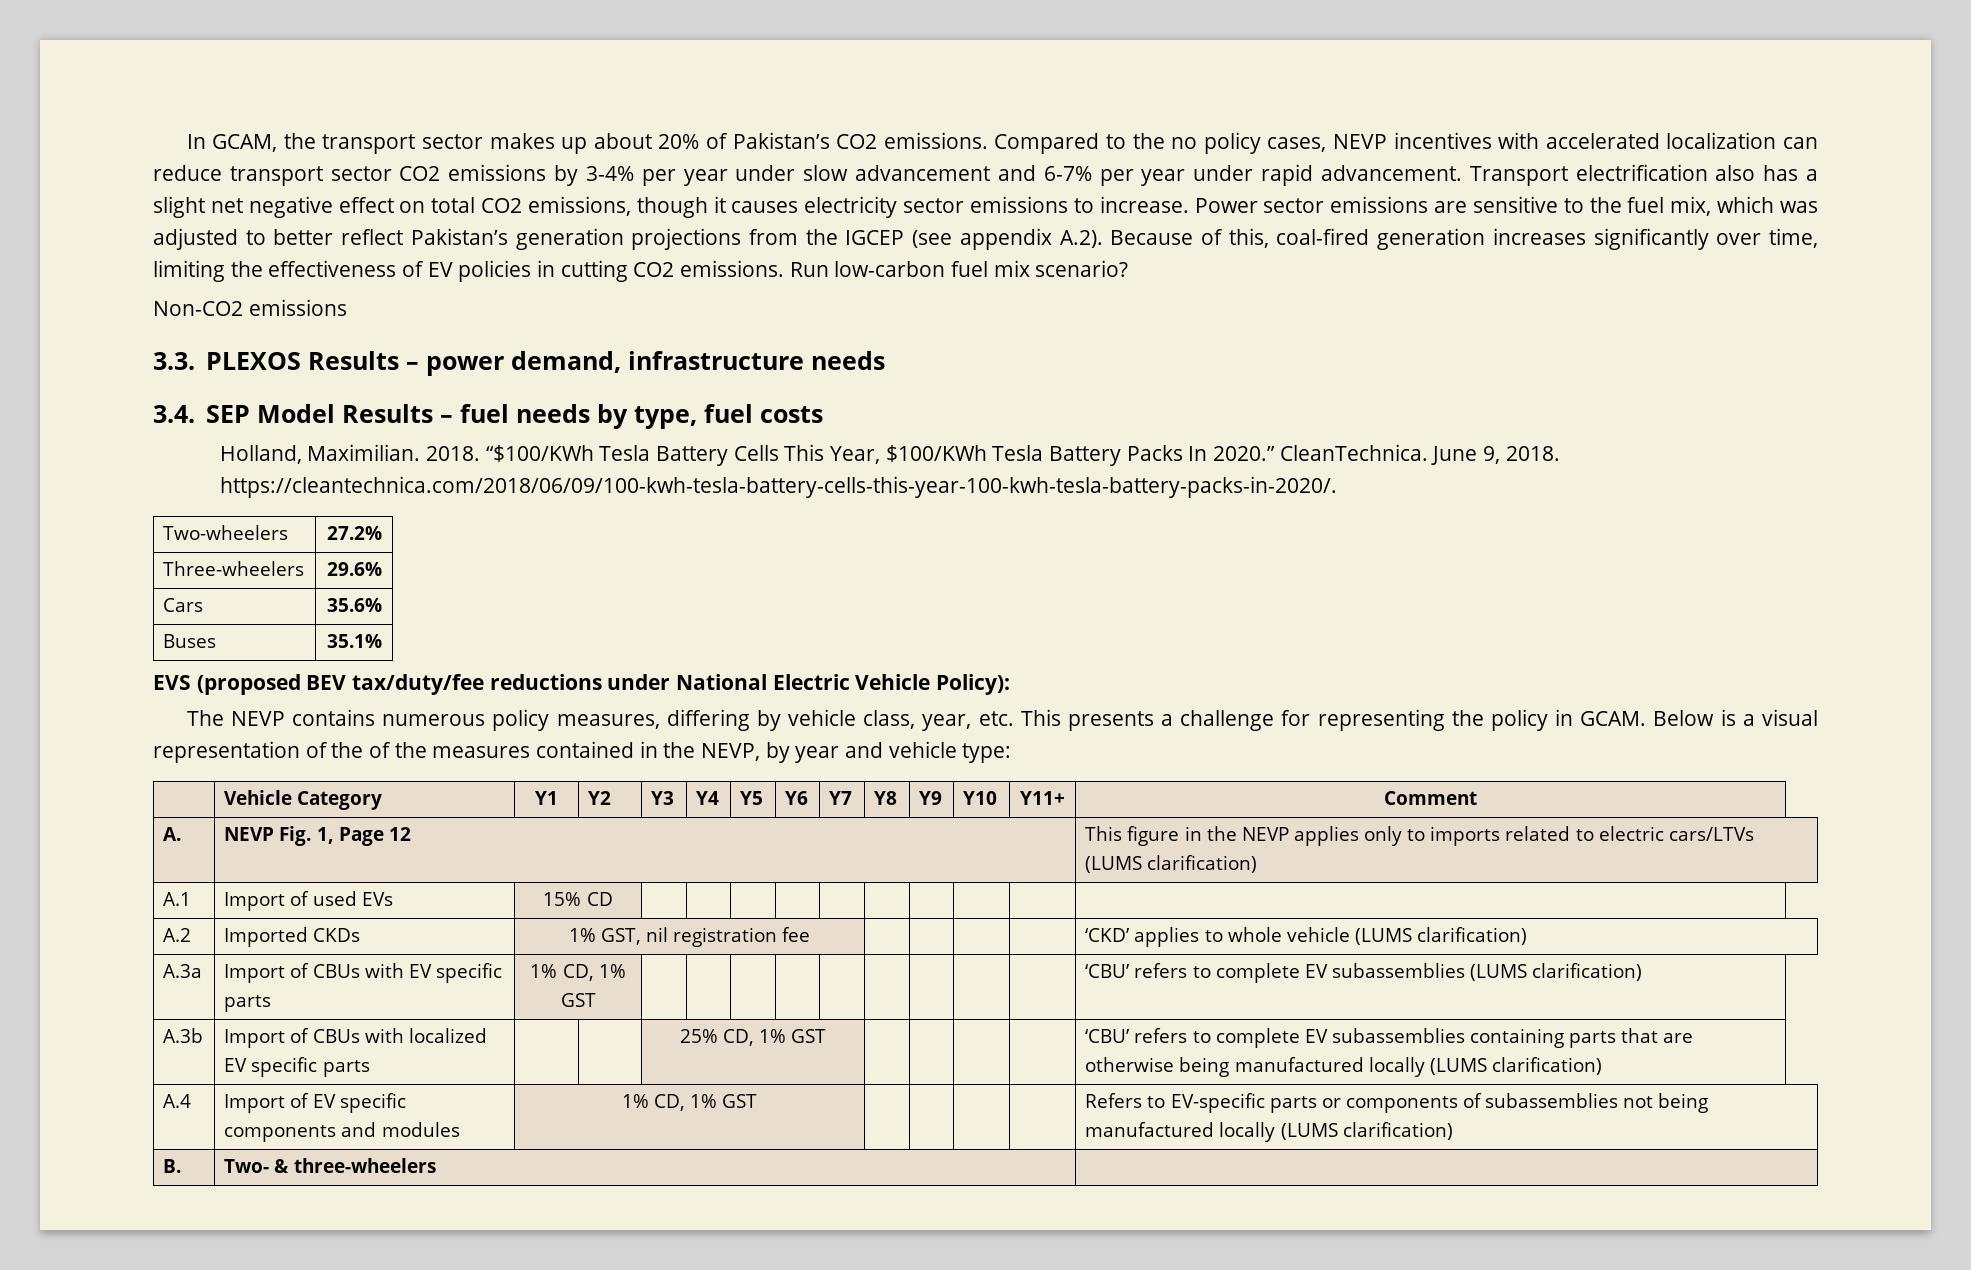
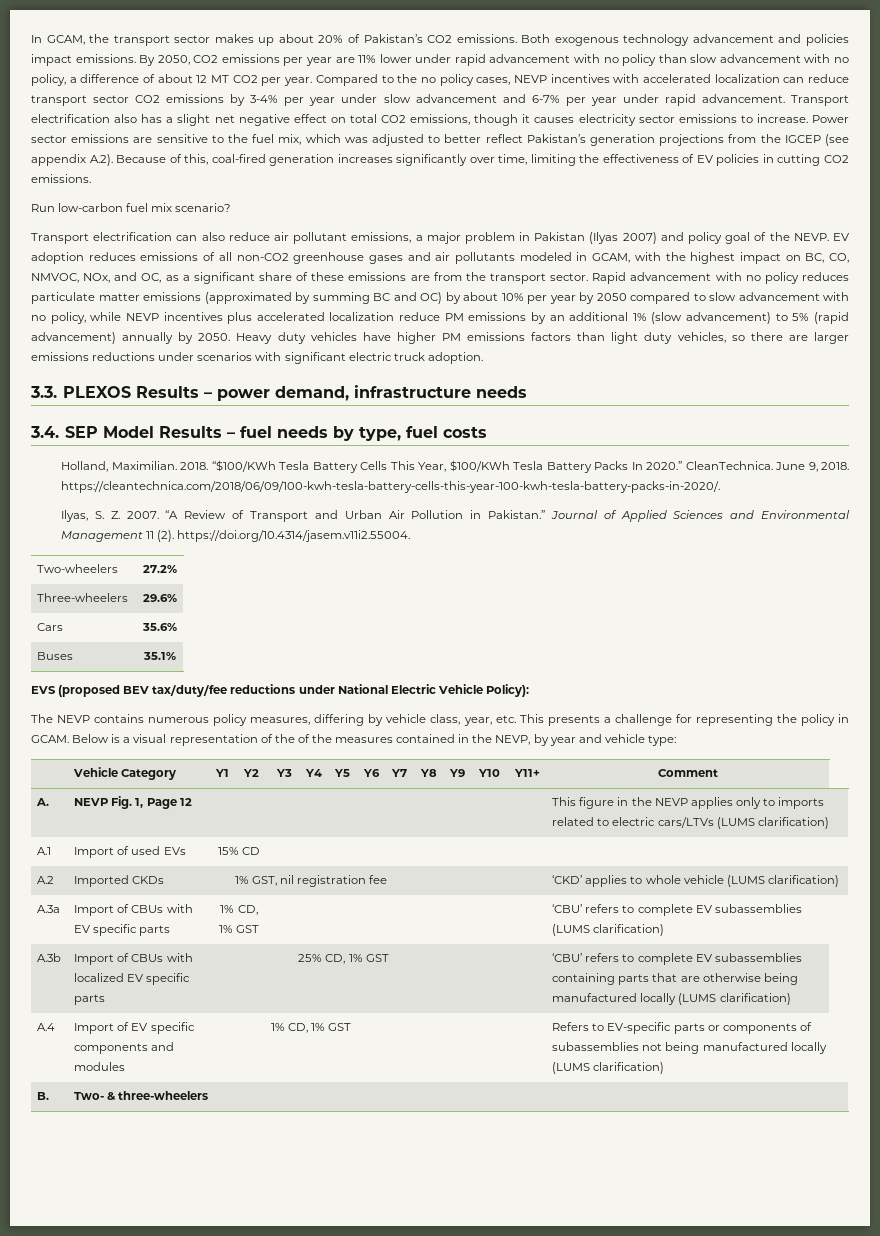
+ Both exogenous technology advancement and policies impact emissions. By 2050, CO2 emissions per year are 11% lower under rapid advancement with no policy than slow advancement with no policy, a difference of about 12 MT CO2 per year.
- Power sector emissions are sensitive to the fuel mix, which was adjusted to better reflect Pakistan’s generation projections from the IGCEP (see appendix A.2). Because of this, coal-fired generation increases significantly over time, limiting the effectiveness of EV policies in cutting CO2 emissions. Run low-carbon fuel mix scenario?
+ Power sector emissions are sensitive to the fuel mix, which was adjusted to better reflect Pakistan’s generation projections from the IGCEP (see appendix A.2). Because of this, coal-fired generation increases significantly over time, limiting the effectiveness of EV policies in cutting CO2 emissions.
+ Run low-carbon fuel mix scenario?
- Non-CO2 emissions
+ Transport electrification can also reduce air pollutant emissions, a major problem in Pakistan (Ilyas 2007) and policy goal of the NEVP. EV adoption reduces emissions of all non-CO2 greenhouse gases and air pollutants modeled in GCAM, with the highest impact on BC, CO, NMVOC, NOx, and OC, as a significant share of these emissions are from the transport sector. Rapid advancement with no policy reduces particulate matter emissions (approximated by summing BC and OC) by about 10% per year by 2050 compared to slow advancement with no policy, while NEVP incentives plus accelerated localization reduce PM emissions by an additional 1% (slow advancement) to 5% (rapid advancement) annually by 2050. Heavy duty vehicles have higher PM emissions factors than light duty vehicles, so there are larger emissions reductions under scenarios with significant electric truck adoption.
+ Ilyas, S. Z. 2007. “A Review of Transport and Urban Air Pollution in Pakistan.” Journal of Applied Sciences and Environmental Management 11 (2). https://doi.org/10.4314/jasem.v11i2.55004.

